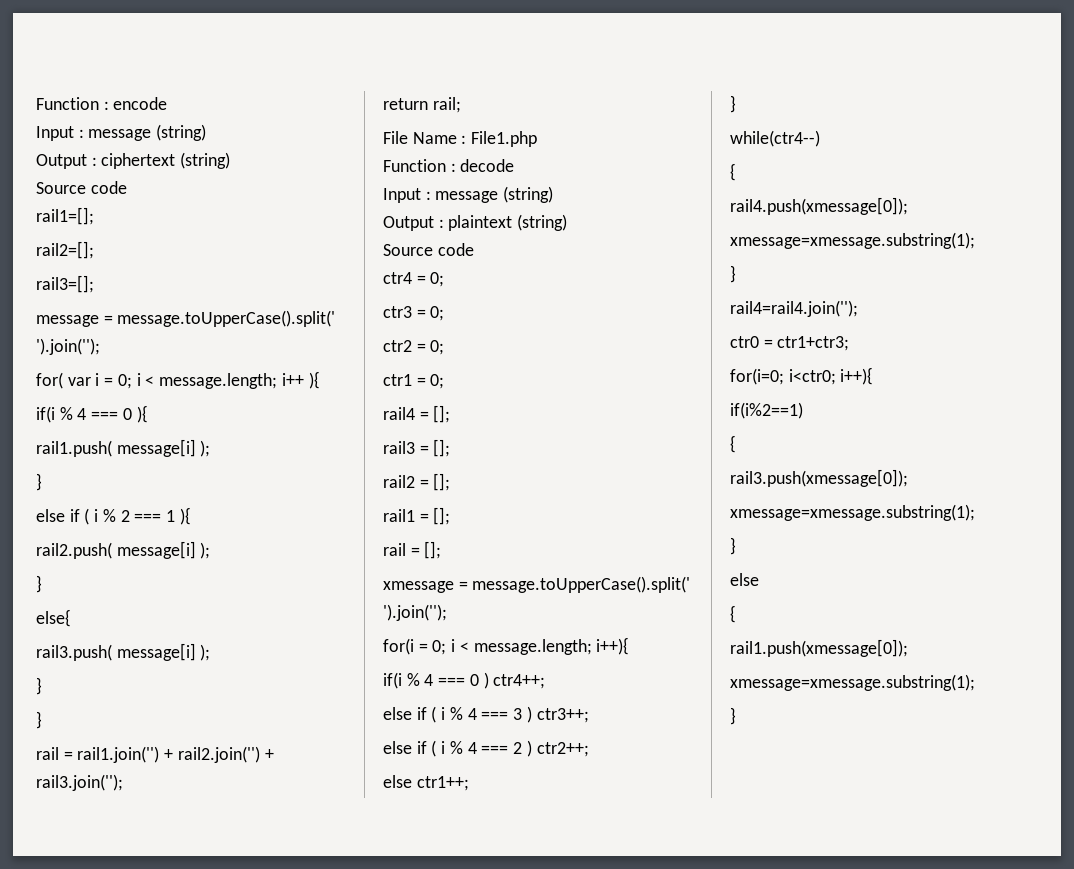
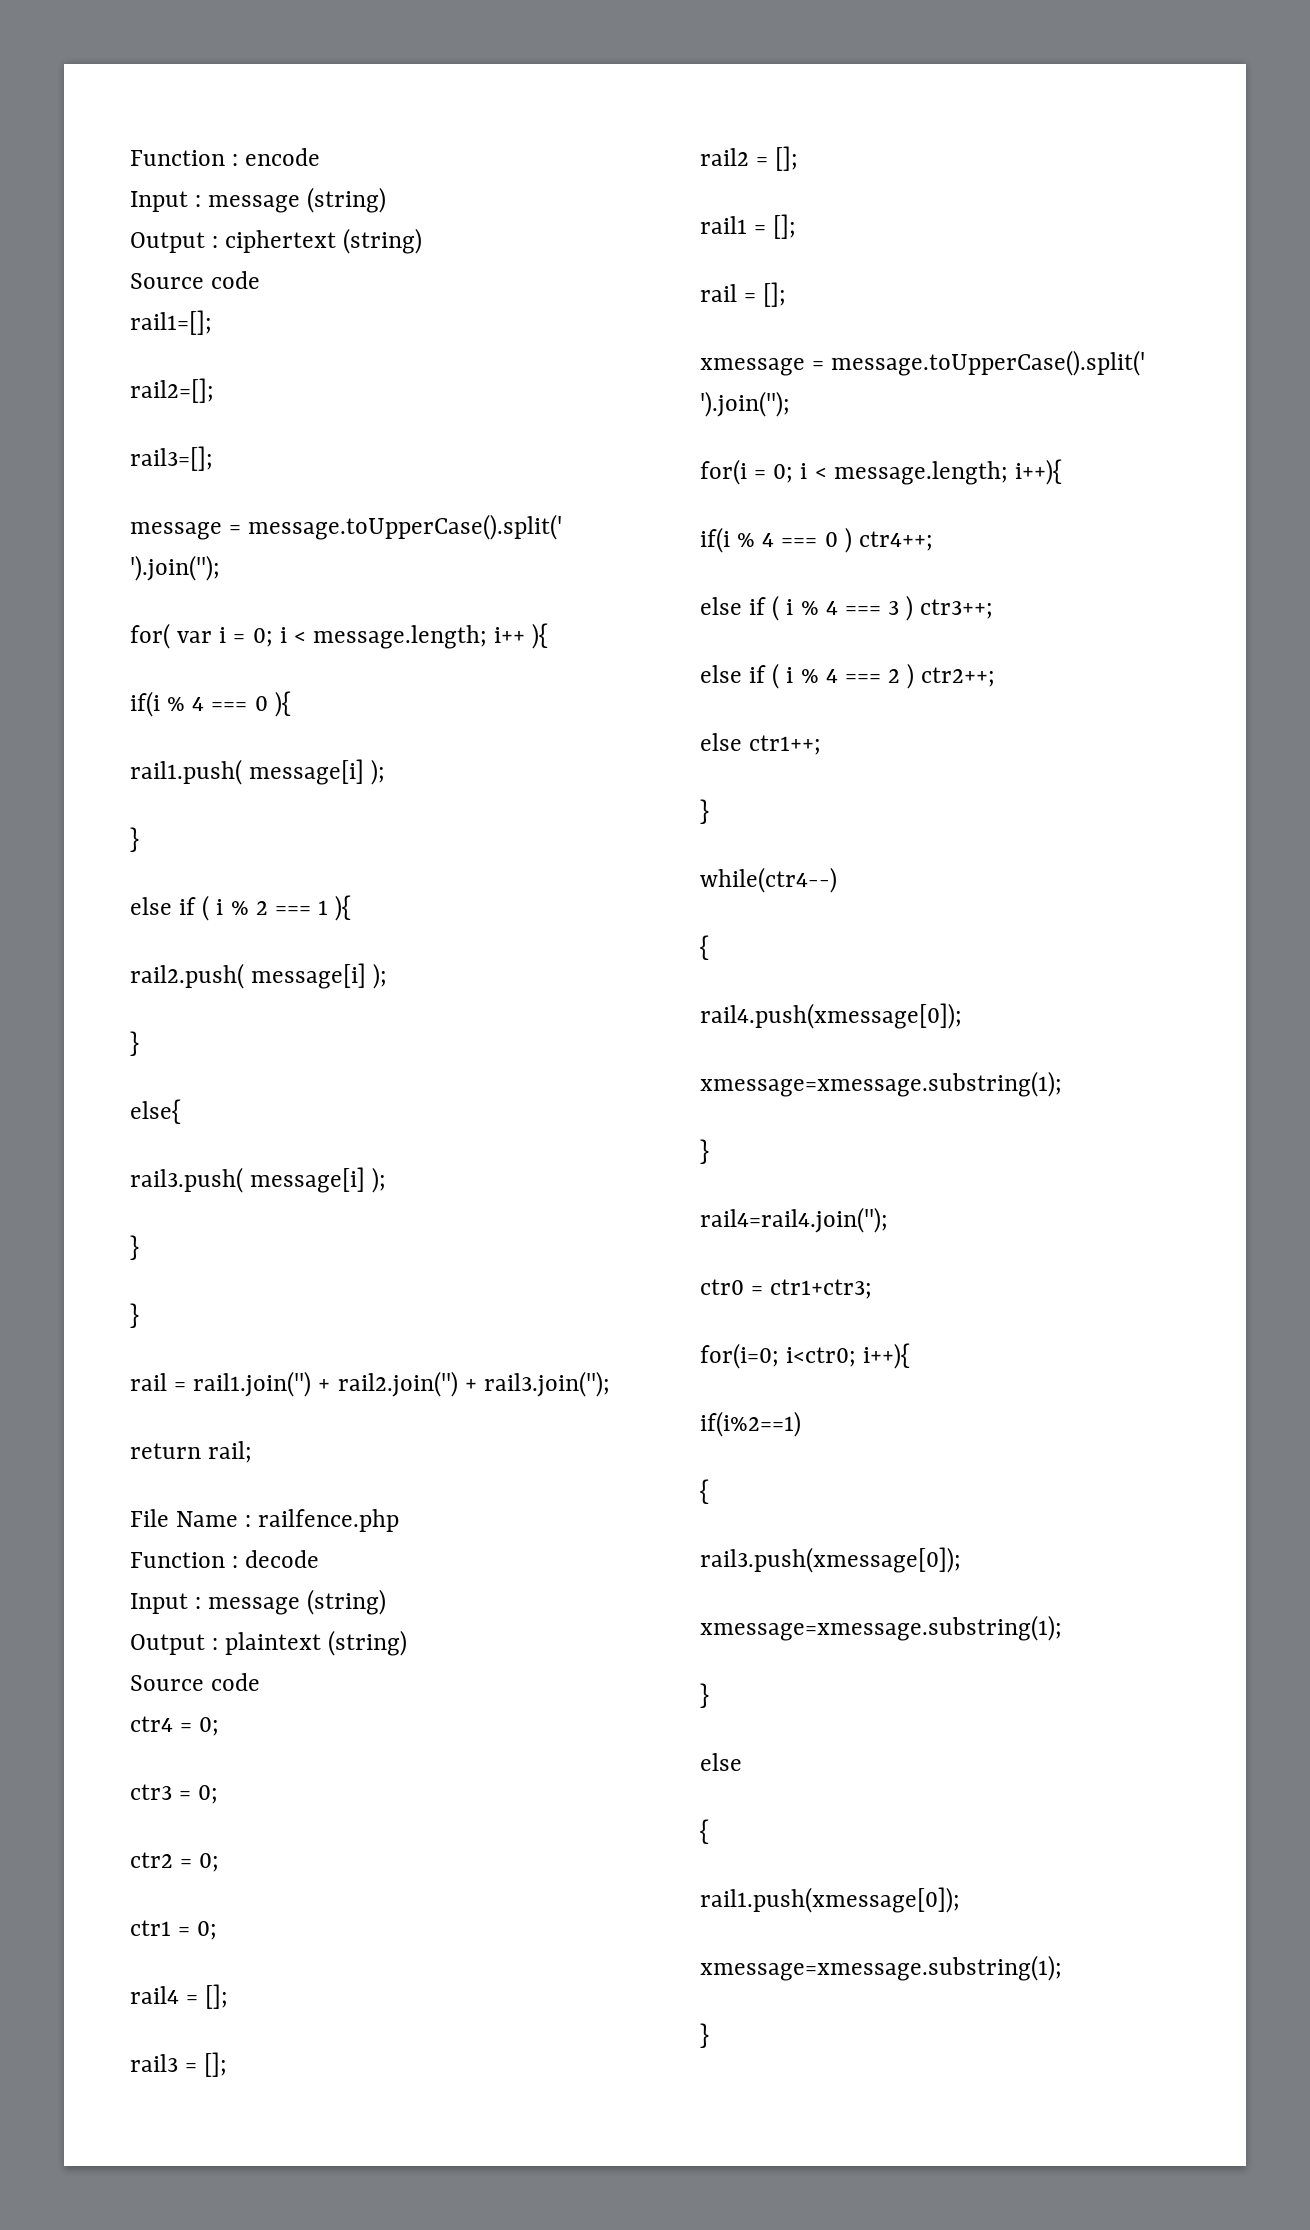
- File Name : File1.php
+ File Name : railfence.php

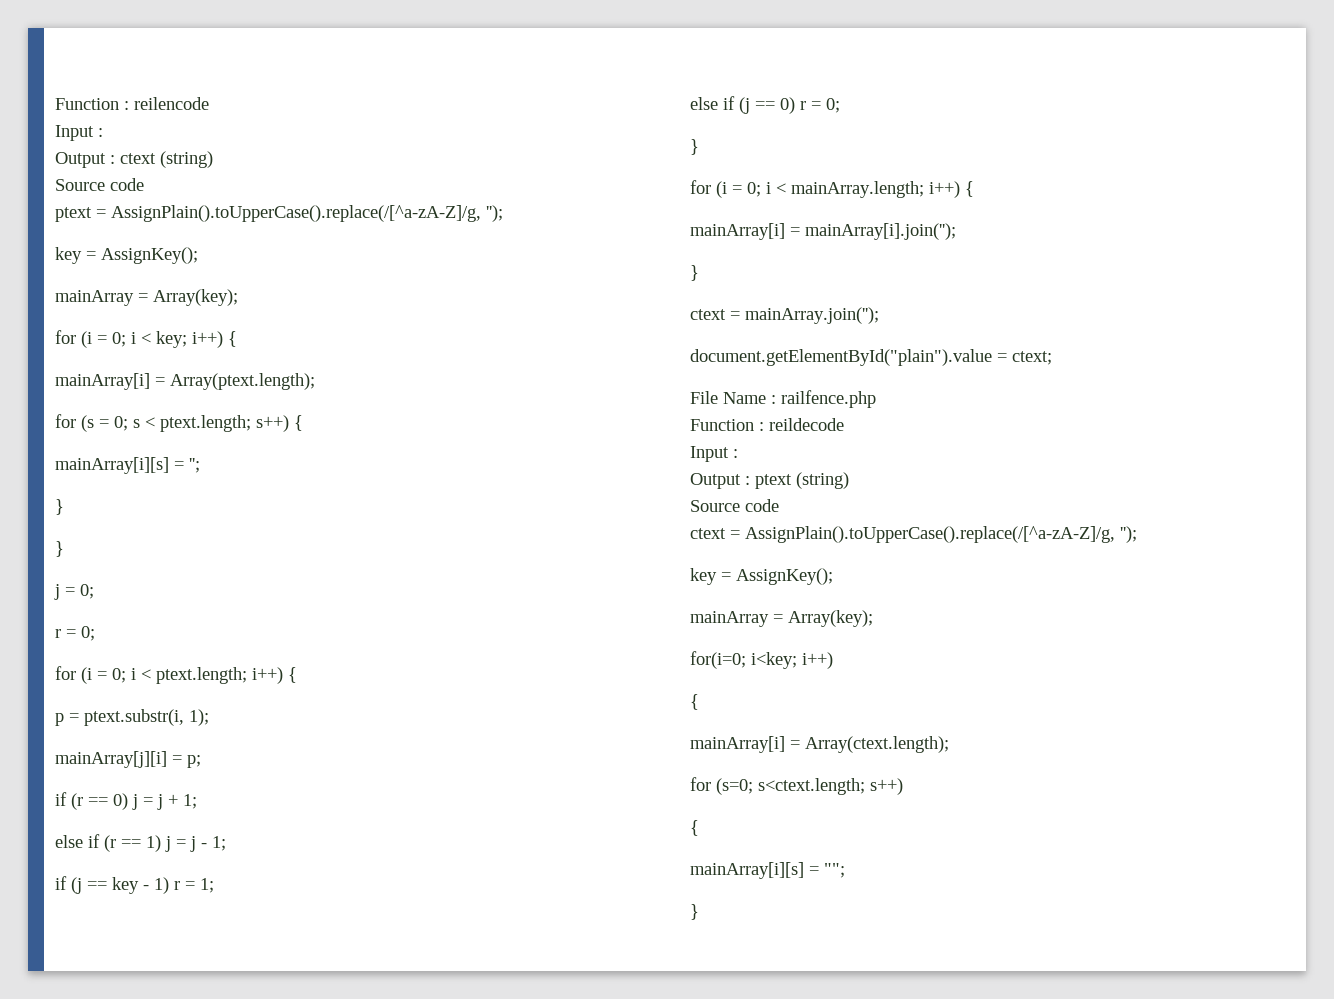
- Function : encode
- Input : message (string)
- Output : ciphertext (string)
+ Function : reilencode
+ Input :
+ Output : ctext (string)
  Source code
- rail1=[];
- rail2=[];
- rail3=[];
- message = message.toUpperCase().split(' ').join('');
- for( var i = 0; i < message.length; i++ ){
- if(i % 4 === 0 ){
- rail1.push( message[i] );
- }
- else if ( i % 2 === 1 ){
- rail2.push( message[i] );
- }
- else{
- rail3.push( message[i] );
+ ptext = AssignPlain().toUpperCase().replace(/[^a-zA-Z]/g, '');
+ key = AssignKey();
+ mainArray = Array(key);
+ for (i = 0; i < key; i++) {
+ mainArray[i] = Array(ptext.length);
+ for (s = 0; s < ptext.length; s++) {
+ mainArray[i][s] = '';
  }
  }
- rail = rail1.join('') + rail2.join('') + rail3.join('');
- return rail;
+ j = 0;
+ r = 0;
+ for (i = 0; i < ptext.length; i++) {
+ p = ptext.substr(i, 1);
+ mainArray[j][i] = p;
+ if (r == 0) j = j + 1;
+ else if (r == 1) j = j - 1;
+ if (j == key - 1) r = 1;
+ else if (j == 0) r = 0;
+ }
+ for (i = 0; i < mainArray.length; i++) {
+ mainArray[i] = mainArray[i].join('');
+ }
+ ctext = mainArray.join('');
+ document.getElementById("plain").value = ctext;
- Function : decode
- Input : message (string)
- Output : plaintext (string)
+ Function : reildecode
+ Input :
+ Output : ptext (string)
  Source code
- ctr4 = 0;
- ctr3 = 0;
- ctr2 = 0;
- ctr1 = 0;
- rail4 = [];
- rail3 = [];
- rail2 = [];
- rail1 = [];
- rail = [];
- xmessage = message.toUpperCase().split(' ').join('');
- for(i = 0; i < message.length; i++){
- if(i % 4 === 0 ) ctr4++;
- else if ( i % 4 === 3 ) ctr3++;
- else if ( i % 4 === 2 ) ctr2++;
- else ctr1++;
- }
- while(ctr4--)
+ ctext = AssignPlain().toUpperCase().replace(/[^a-zA-Z]/g, '');
+ key = AssignKey();
+ mainArray = Array(key);
+ for(i=0; i<key; i++)
  {
- rail4.push(xmessage[0]);
- xmessage=xmessage.substring(1);
- }
- rail4=rail4.join('');
- ctr0 = ctr1+ctr3;
- for(i=0; i<ctr0; i++){
- if(i%2==1)
+ mainArray[i] = Array(ctext.length);
+ for (s=0; s<ctext.length; s++)
  {
- rail3.push(xmessage[0]);
- xmessage=xmessage.substring(1);
- }
- else
- {
- rail1.push(xmessage[0]);
- xmessage=xmessage.substring(1);
+ mainArray[i][s] = "";

